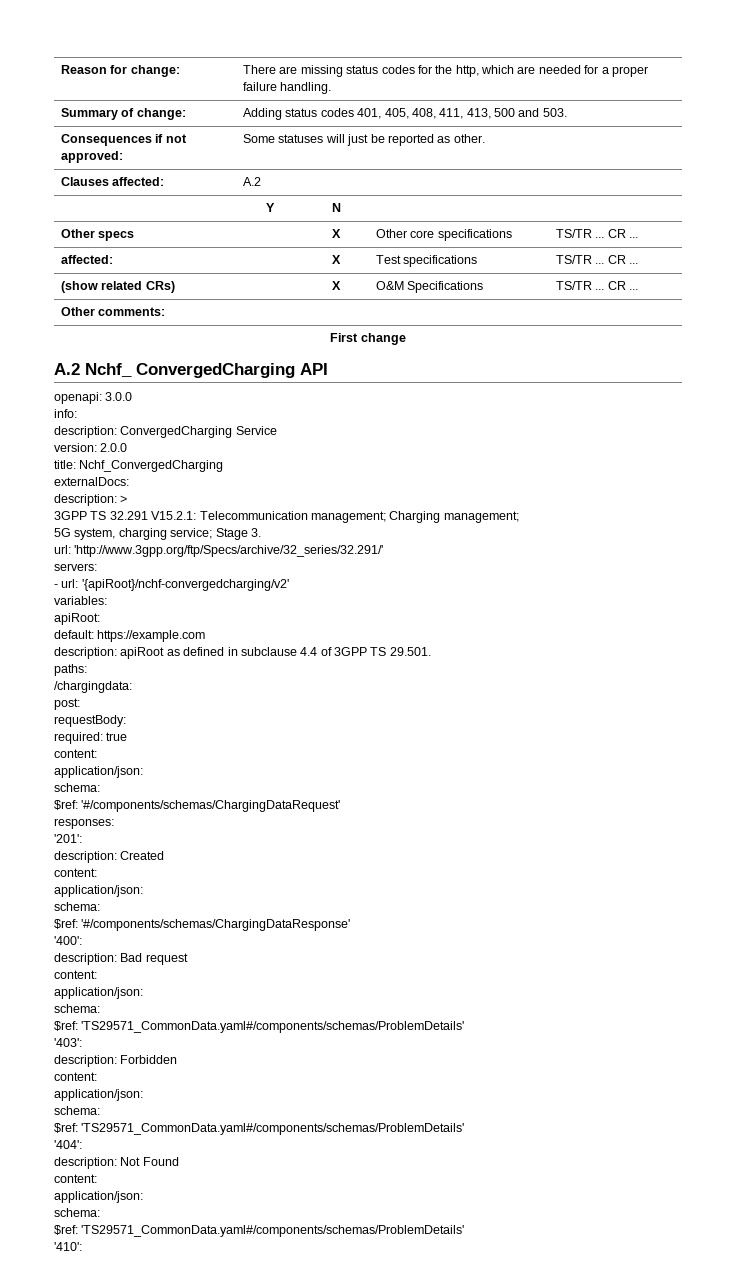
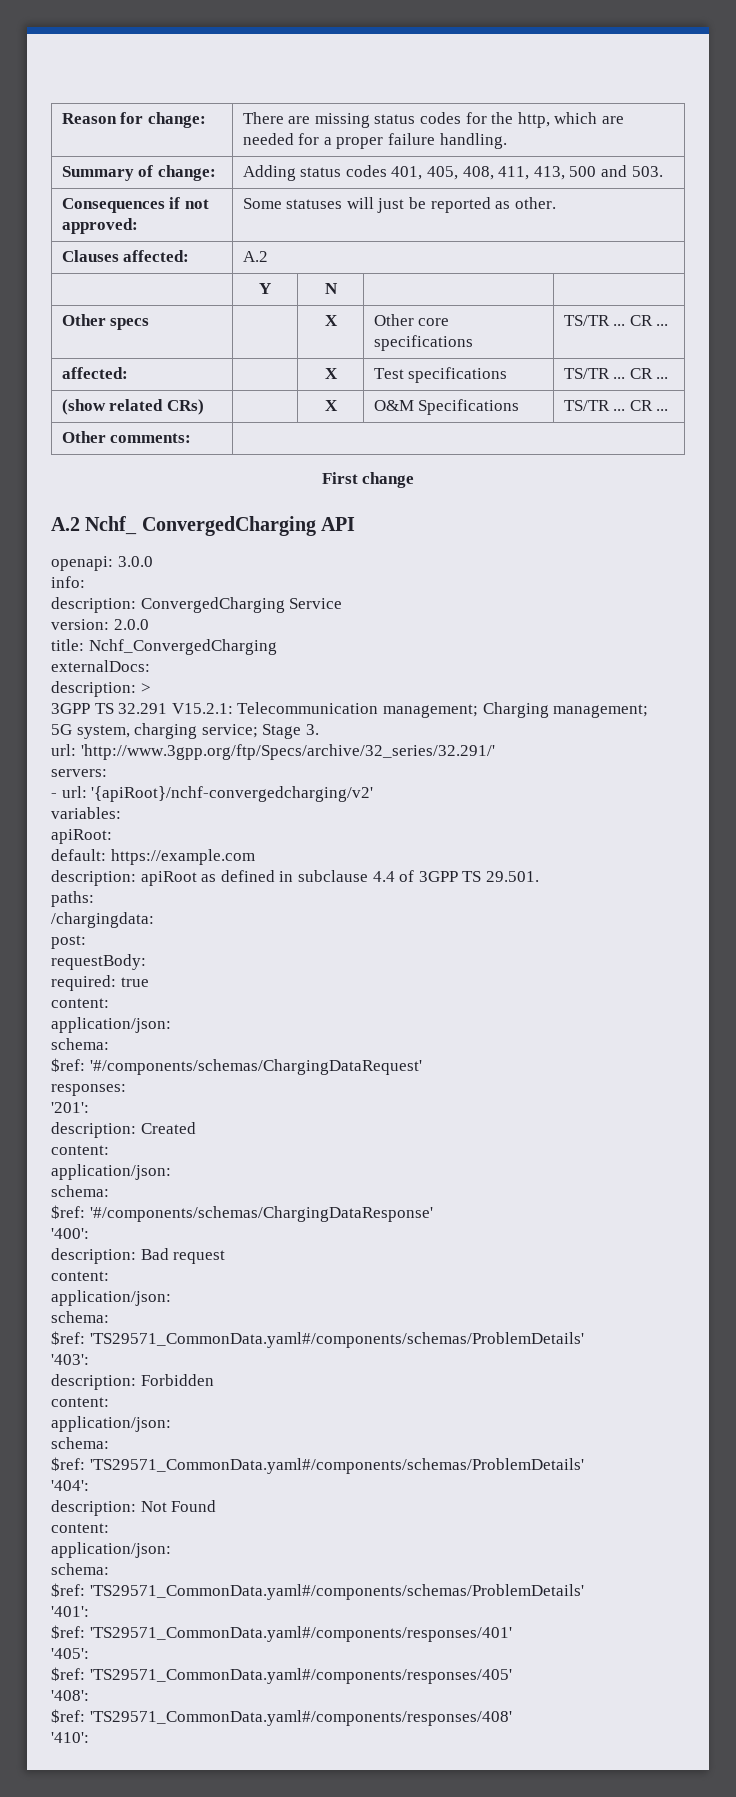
+ '401':
+ $ref: 'TS29571_CommonData.yaml#/components/responses/401'
+ '405':
+ $ref: 'TS29571_CommonData.yaml#/components/responses/405'
+ '408':
+ $ref: 'TS29571_CommonData.yaml#/components/responses/408'

